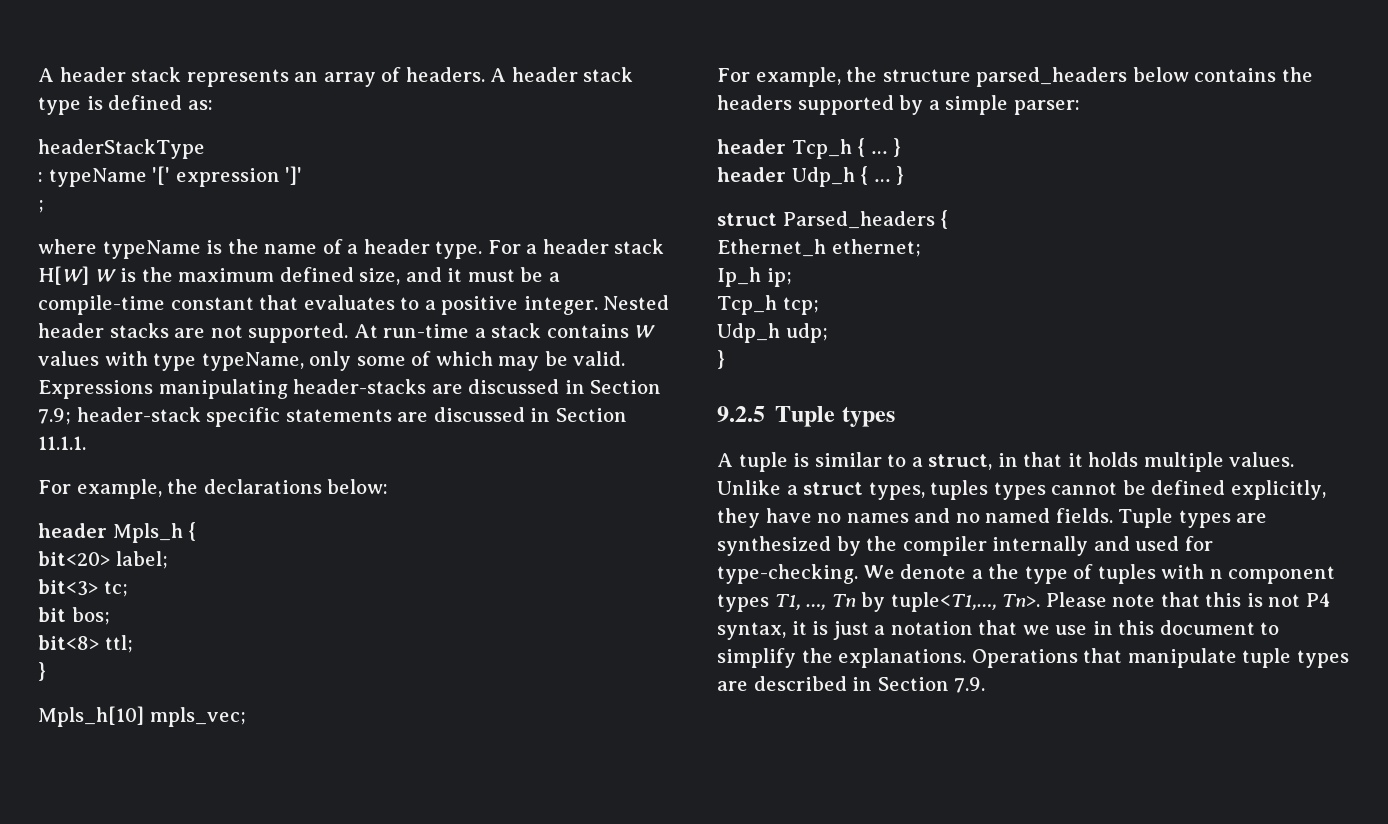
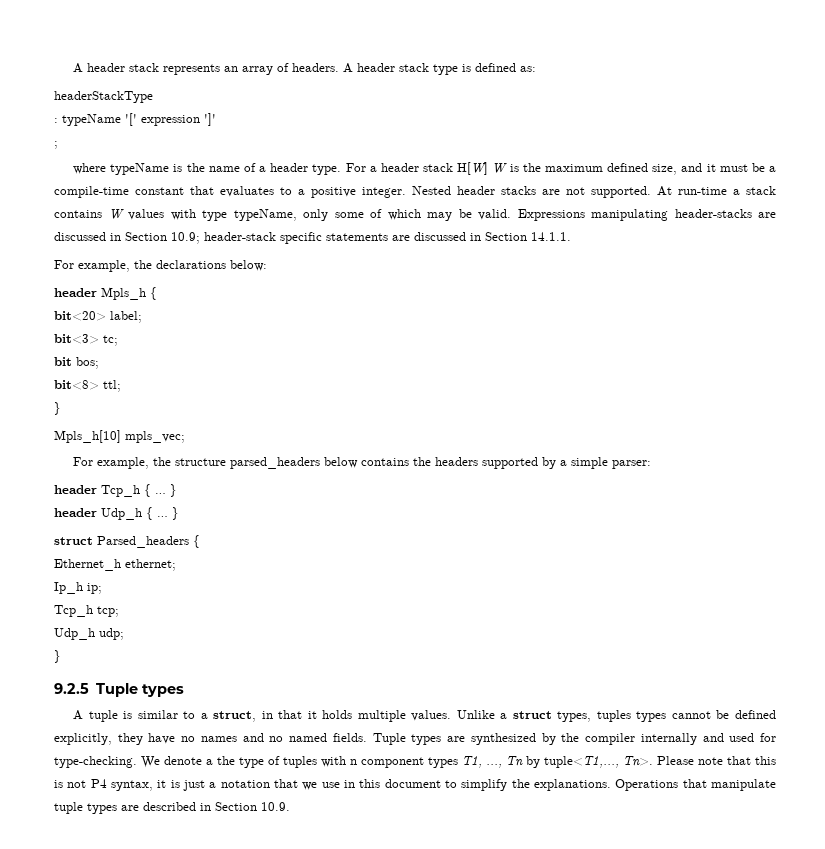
- Expressions manipulating header-stacks are discussed in Section 7.9; header-stack specific statements are discussed in Section 11.1.1.
+ Expressions manipulating header-stacks are discussed in Section 10.9; header-stack specific statements are discussed in Section 14.1.1.
- Operations that manipulate tuple types are described in Section 7.9.
+ Operations that manipulate tuple types are described in Section 10.9.

